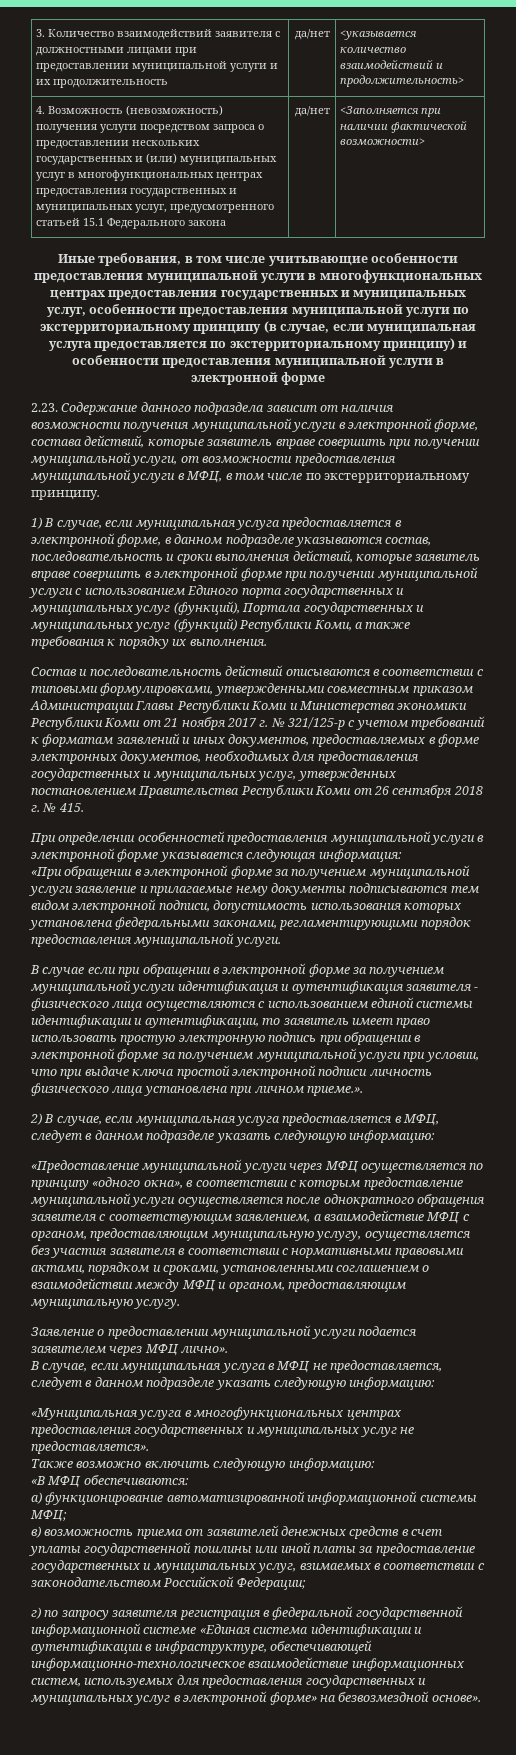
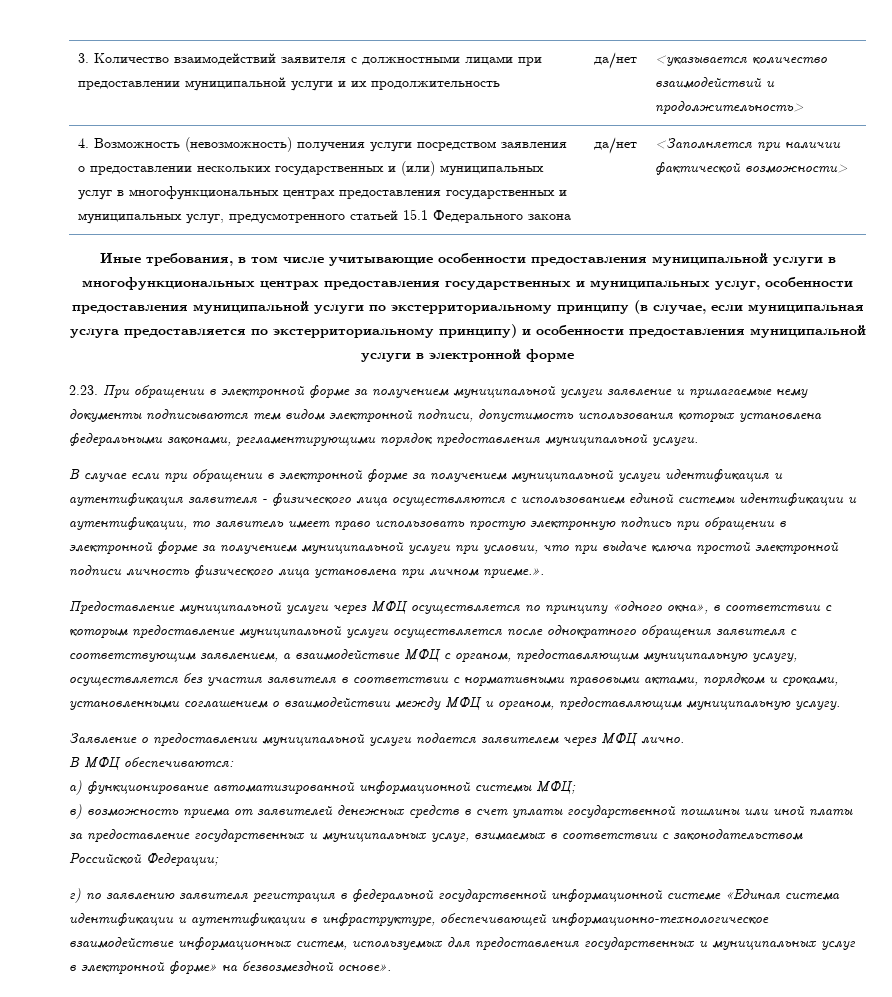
- 4. Возможность (невозможность) получения услуги посредством запроса о предоставлении нескольких государственных и (или) муниципальных услуг в многофункциональных центрах предоставления государственных и муниципальных услуг, предусмотренного статьей 15.1 Федерального закона | да/нет | <Заполняется при наличии фактической возможности>
+ 4. Возможность (невозможность) получения услуги посредством заявления о предоставлении нескольких государственных и (или) муниципальных услуг в многофункциональных центрах предоставления государственных и муниципальных услуг, предусмотренного статьей 15.1 Федерального закона | да/нет | <Заполняется при наличии фактической возможности>
- 2.23. Содержание данного подраздела зависит от наличия возможности получения муниципальной услуги в электронной форме, состава действий, которые заявитель вправе совершить при получении муниципальной услуги, от возможности предоставления муниципальной услуги в МФЦ, в том числе по экстерриториальному принципу.
- 1) В случае, если муниципальная услуга предоставляется в электронной форме, в данном подразделе указываются состав, последовательность и сроки выполнения действий, которые заявитель вправе совершить в электронной форме при получении муниципальной услуги с использованием Единого порта государственных и муниципальных услуг (функций), Портала государственных и муниципальных услуг (функций) Республики Коми, а также требования к порядку их выполнения.
- Состав и последовательность действий описываются в соответствии с типовыми формулировками, утвержденными совместным приказом Администрации Главы Республики Коми и Министерства экономики Республики Коми от 21 ноября 2017 г. № 321/125-р с учетом требований к форматам заявлений и иных документов, предоставляемых в форме электронных документов, необходимых для предоставления государственных и муниципальных услуг, утвержденных постановлением Правительства Республики Коми от 26 сентября 2018 г. № 415.
- При определении особенностей предоставления муниципальной услуги в электронной форме указывается следующая информация:
- «При обращении в электронной форме за получением муниципальной услуги заявление и прилагаемые нему документы подписываются тем видом электронной подписи, допустимость использования которых установлена федеральными законами, регламентирующими порядок предоставления муниципальной услуги.
+ 2.23. При обращении в электронной форме за получением муниципальной услуги заявление и прилагаемые нему документы подписываются тем видом электронной подписи, допустимость использования которых установлена федеральными законами, регламентирующими порядок предоставления муниципальной услуги.
- 2) В случае, если муниципальная услуга предоставляется в МФЦ, следует в данном подразделе указать следующую информацию:
- «Предоставление муниципальной услуги через МФЦ осуществляется по принципу «одного окна», в соответствии с которым предоставление муниципальной услуги осуществляется после однократного обращения заявителя с соответствующим заявлением, а взаимодействие МФЦ с органом, предоставляющим муниципальную услугу, осуществляется без участия заявителя в соответствии с нормативными правовыми актами, порядком и сроками, установленными соглашением о взаимодействии между МФЦ и органом, предоставляющим муниципальную услугу.
+ Предоставление муниципальной услуги через МФЦ осуществляется по принципу «одного окна», в соответствии с которым предоставление муниципальной услуги осуществляется после однократного обращения заявителя с соответствующим заявлением, а взаимодействие МФЦ с органом, предоставляющим муниципальную услугу, осуществляется без участия заявителя в соответствии с нормативными правовыми актами, порядком и сроками, установленными соглашением о взаимодействии между МФЦ и органом, предоставляющим муниципальную услугу.
- Заявление о предоставлении муниципальной услуги подается заявителем через МФЦ лично».
- В случае, если муниципальная услуга в МФЦ не предоставляется, следует в данном подразделе указать следующую информацию:
- «Муниципальная услуга в многофункциональных центрах предоставления государственных и муниципальных услуг не предоставляется».
- Также возможно включить следующую информацию:
- «В МФЦ обеспечиваются:
+ Заявление о предоставлении муниципальной услуги подается заявителем через МФЦ лично.
+ В МФЦ обеспечиваются:
- г) по запросу заявителя регистрация в федеральной государственной информационной системе «Единая система идентификации и аутентификации в инфраструктуре, обеспечивающей информационно-технологическое взаимодействие информационных систем, используемых для предоставления государственных и муниципальных услуг в электронной форме» на безвозмездной основе».
+ г) по заявлению заявителя регистрация в федеральной государственной информационной системе «Единая система идентификации и аутентификации в инфраструктуре, обеспечивающей информационно-технологическое взаимодействие информационных систем, используемых для предоставления государственных и муниципальных услуг в электронной форме» на безвозмездной основе».

